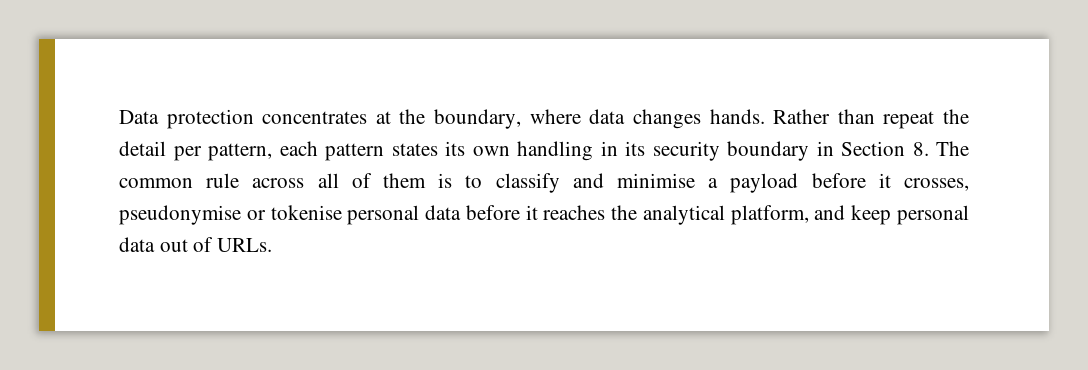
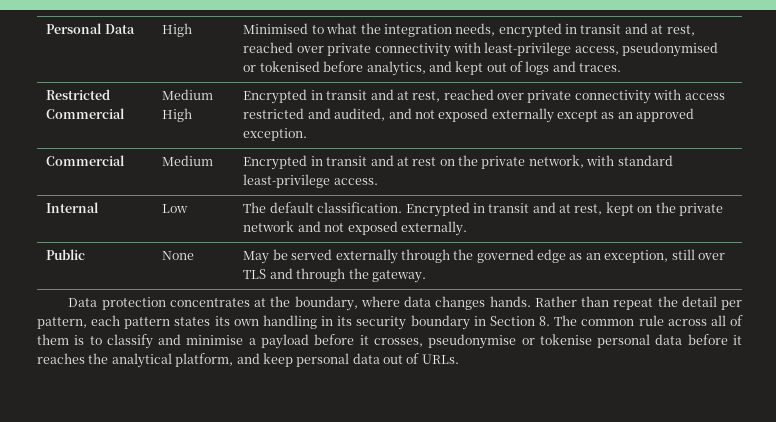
+ Personal Data | High | Minimised to what the integration needs, encrypted in transit and at rest, reached over private connectivity with least-privilege access, pseudonymised or tokenised before analytics, and kept out of logs and traces.
+ Restricted Commercial | Medium High | Encrypted in transit and at rest, reached over private connectivity with access restricted and audited, and not exposed externally except as an approved exception.
+ Commercial | Medium | Encrypted in transit and at rest on the private network, with standard least-privilege access.
+ Internal | Low | The default classification. Encrypted in transit and at rest, kept on the private network and not exposed externally.
+ Public | None | May be served externally through the governed edge as an exception, still over TLS and through the gateway.

